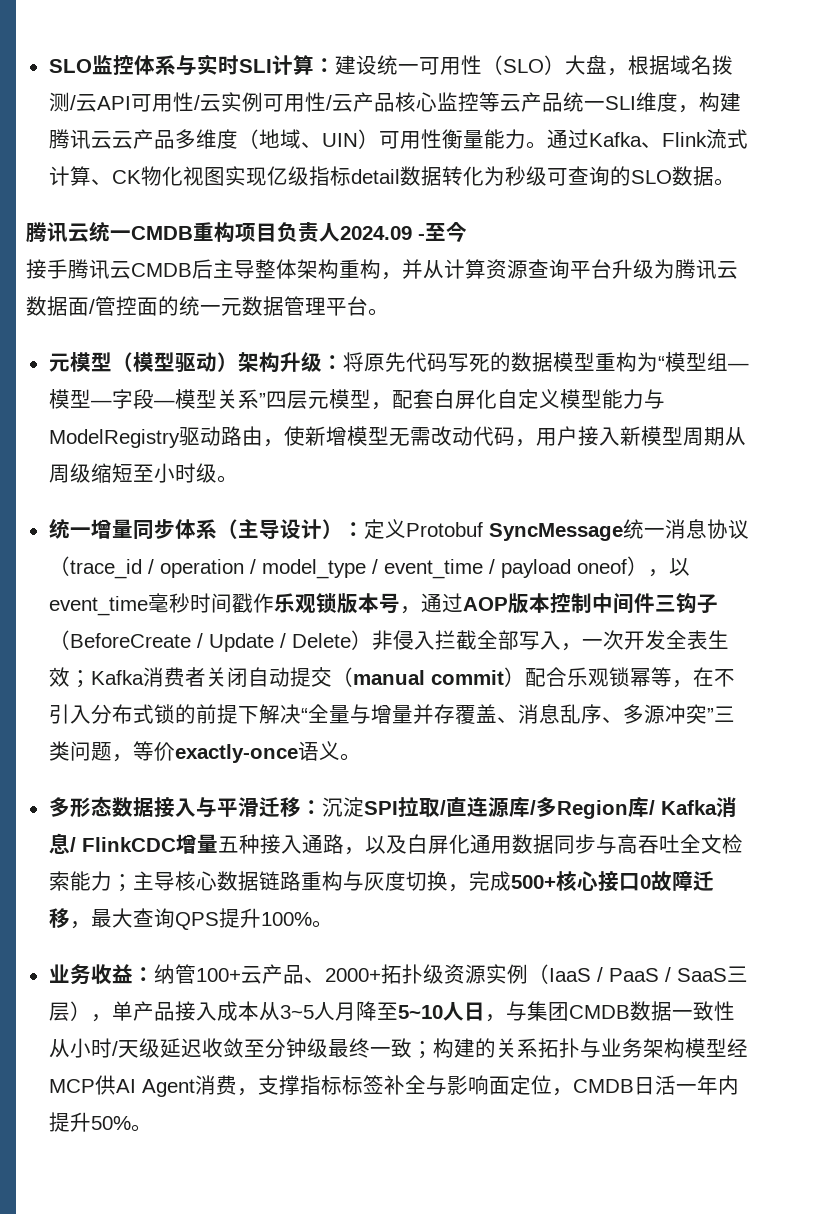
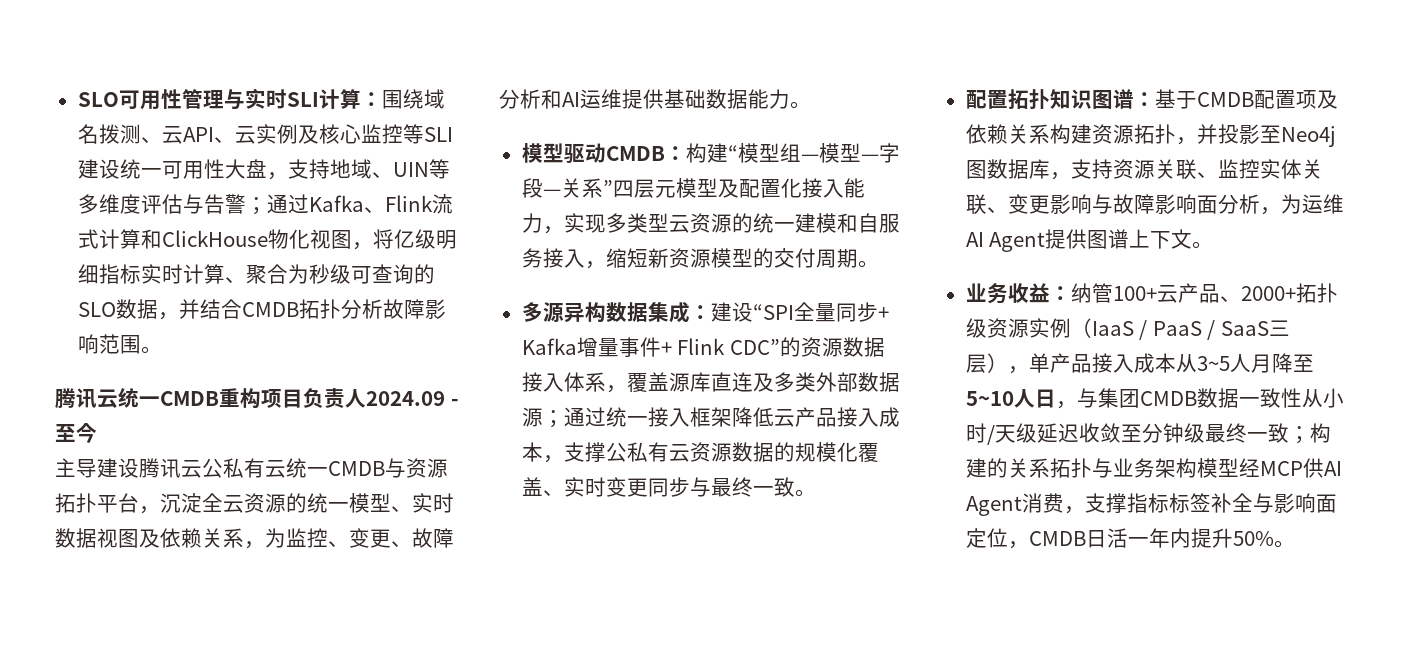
- SLO监控体系与实时SLI计算：建设统一可用性（SLO）大盘，根据域名拨测/云API可用性/云实例可用性/云产品核心监控等云产品统一SLI维度，构建腾讯云云产品多维度（地域、UIN）可用性衡量能力。通过Kafka、Flink流式计算、CK物化视图实现亿级指标detail数据转化为秒级可查询的SLO数据。
+ SLO可用性管理与实时SLI计算：围绕域名拨测、云API、云实例及核心监控等SLI建设统一可用性大盘，支持地域、UIN等多维度评估与告警；通过Kafka、Flink流式计算和ClickHouse物化视图，将亿级明细指标实时计算、聚合为秒级可查询的SLO数据，并结合CMDB拓扑分析故障影响范围。
- 接手腾讯云CMDB后主导整体架构重构，并从计算资源查询平台升级为腾讯云数据面/管控面的统一元数据管理平台。
- 元模型（模型驱动）架构升级：将原先代码写死的数据模型重构为“模型组—模型—字段—模型关系”四层元模型，配套白屏化自定义模型能力与ModelRegistry驱动路由，使新增模型无需改动代码，用户接入新模型周期从周级缩短至小时级。
- 统一增量同步体系（主导设计）：定义Protobuf SyncMessage统一消息协议（trace_id / operation / model_type / event_time / payload oneof），以event_time毫秒时间戳作乐观锁版本号，通过AOP版本控制中间件三钩子（BeforeCreate / Update / Delete）非侵入拦截全部写入，一次开发全表生效；Kafka消费者关闭自动提交（manual commit）配合乐观锁幂等，在不引入分布式锁的前提下解决“全量与增量并存覆盖、消息乱序、多源冲突”三类问题，等价exactly-once语义。
- 多形态数据接入与平滑迁移：沉淀SPI拉取/直连源库/多Region库/ Kafka消息/ FlinkCDC增量五种接入通路，以及白屏化通用数据同步与高吞吐全文检索能力；主导核心数据链路重构与灰度切换，完成500+核心接口0故障迁移，最大查询QPS提升100%。
+ 主导建设腾讯云公私有云统一CMDB与资源拓扑平台，沉淀全云资源的统一模型、实时数据视图及依赖关系，为监控、变更、故障分析和AI运维提供基础数据能力。
+ 模型驱动CMDB：构建“模型组—模型—字段—关系”四层元模型及配置化接入能力，实现多类型云资源的统一建模和自服务接入，缩短新资源模型的交付周期。
+ 多源异构数据集成：建设“SPI全量同步+ Kafka增量事件+ Flink CDC”的资源数据接入体系，覆盖源库直连及多类外部数据源；通过统一接入框架降低云产品接入成本，支撑公私有云资源数据的规模化覆盖、实时变更同步与最终一致。
+ 配置拓扑知识图谱：基于CMDB配置项及依赖关系构建资源拓扑，并投影至Neo4j图数据库，支持资源关联、监控实体关联、变更影响与故障影响面分析，为运维AI Agent提供图谱上下文。

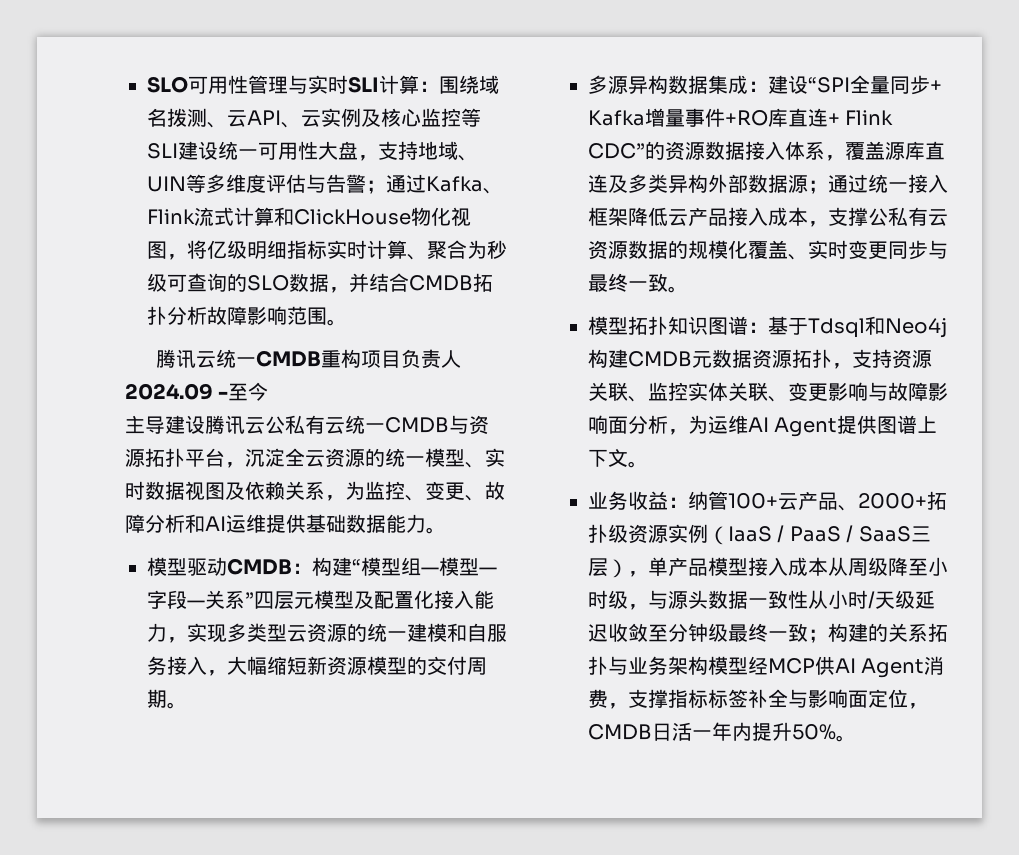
- 模型驱动CMDB：构建“模型组—模型—字段—关系”四层元模型及配置化接入能力，实现多类型云资源的统一建模和自服务接入，缩短新资源模型的交付周期。
+ 模型驱动CMDB：构建“模型组—模型—字段—关系”四层元模型及配置化接入能力，实现多类型云资源的统一建模和自服务接入，大幅缩短新资源模型的交付周期。
- 多源异构数据集成：建设“SPI全量同步+ Kafka增量事件+ Flink CDC”的资源数据接入体系，覆盖源库直连及多类外部数据源；通过统一接入框架降低云产品接入成本，支撑公私有云资源数据的规模化覆盖、实时变更同步与最终一致。
+ 多源异构数据集成：建设“SPI全量同步+ Kafka增量事件+RO库直连+ Flink CDC”的资源数据接入体系，覆盖源库直连及多类异构外部数据源；通过统一接入框架降低云产品接入成本，支撑公私有云资源数据的规模化覆盖、实时变更同步与最终一致。
- 配置拓扑知识图谱：基于CMDB配置项及依赖关系构建资源拓扑，并投影至Neo4j图数据库，支持资源关联、监控实体关联、变更影响与故障影响面分析，为运维AI Agent提供图谱上下文。
+ 模型拓扑知识图谱：基于Tdsql和Neo4j构建CMDB元数据资源拓扑，支持资源关联、监控实体关联、变更影响与故障影响面分析，为运维AI Agent提供图谱上下文。
- 纳管100+云产品、2000+拓扑级资源实例（IaaS / PaaS / SaaS三层），单产品接入成本从3~5人月降至5~10人日，与集团CMDB数据一致性从小时/天级延迟收敛至分钟级最终一致；
+ 纳管100+云产品、2000+拓扑级资源实例（IaaS / PaaS / SaaS三层），单产品模型接入成本从周级降至小时级，与源头数据一致性从小时/天级延迟收敛至分钟级最终一致；

